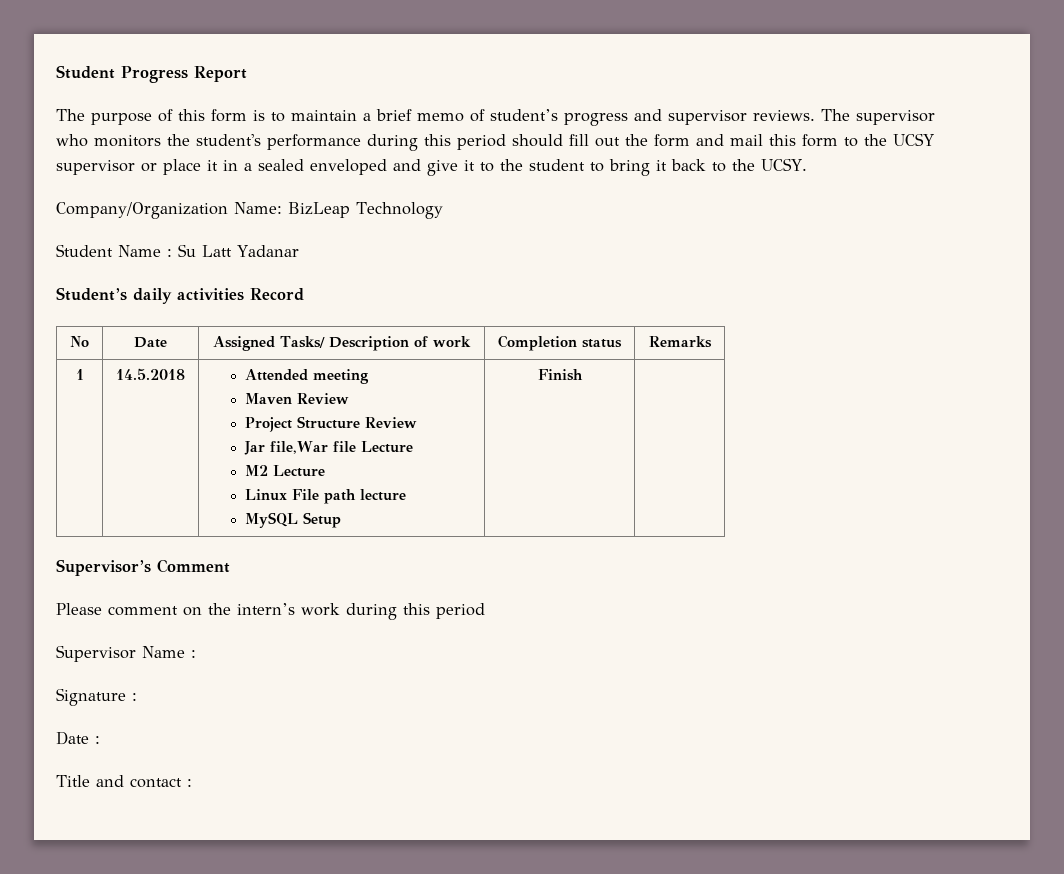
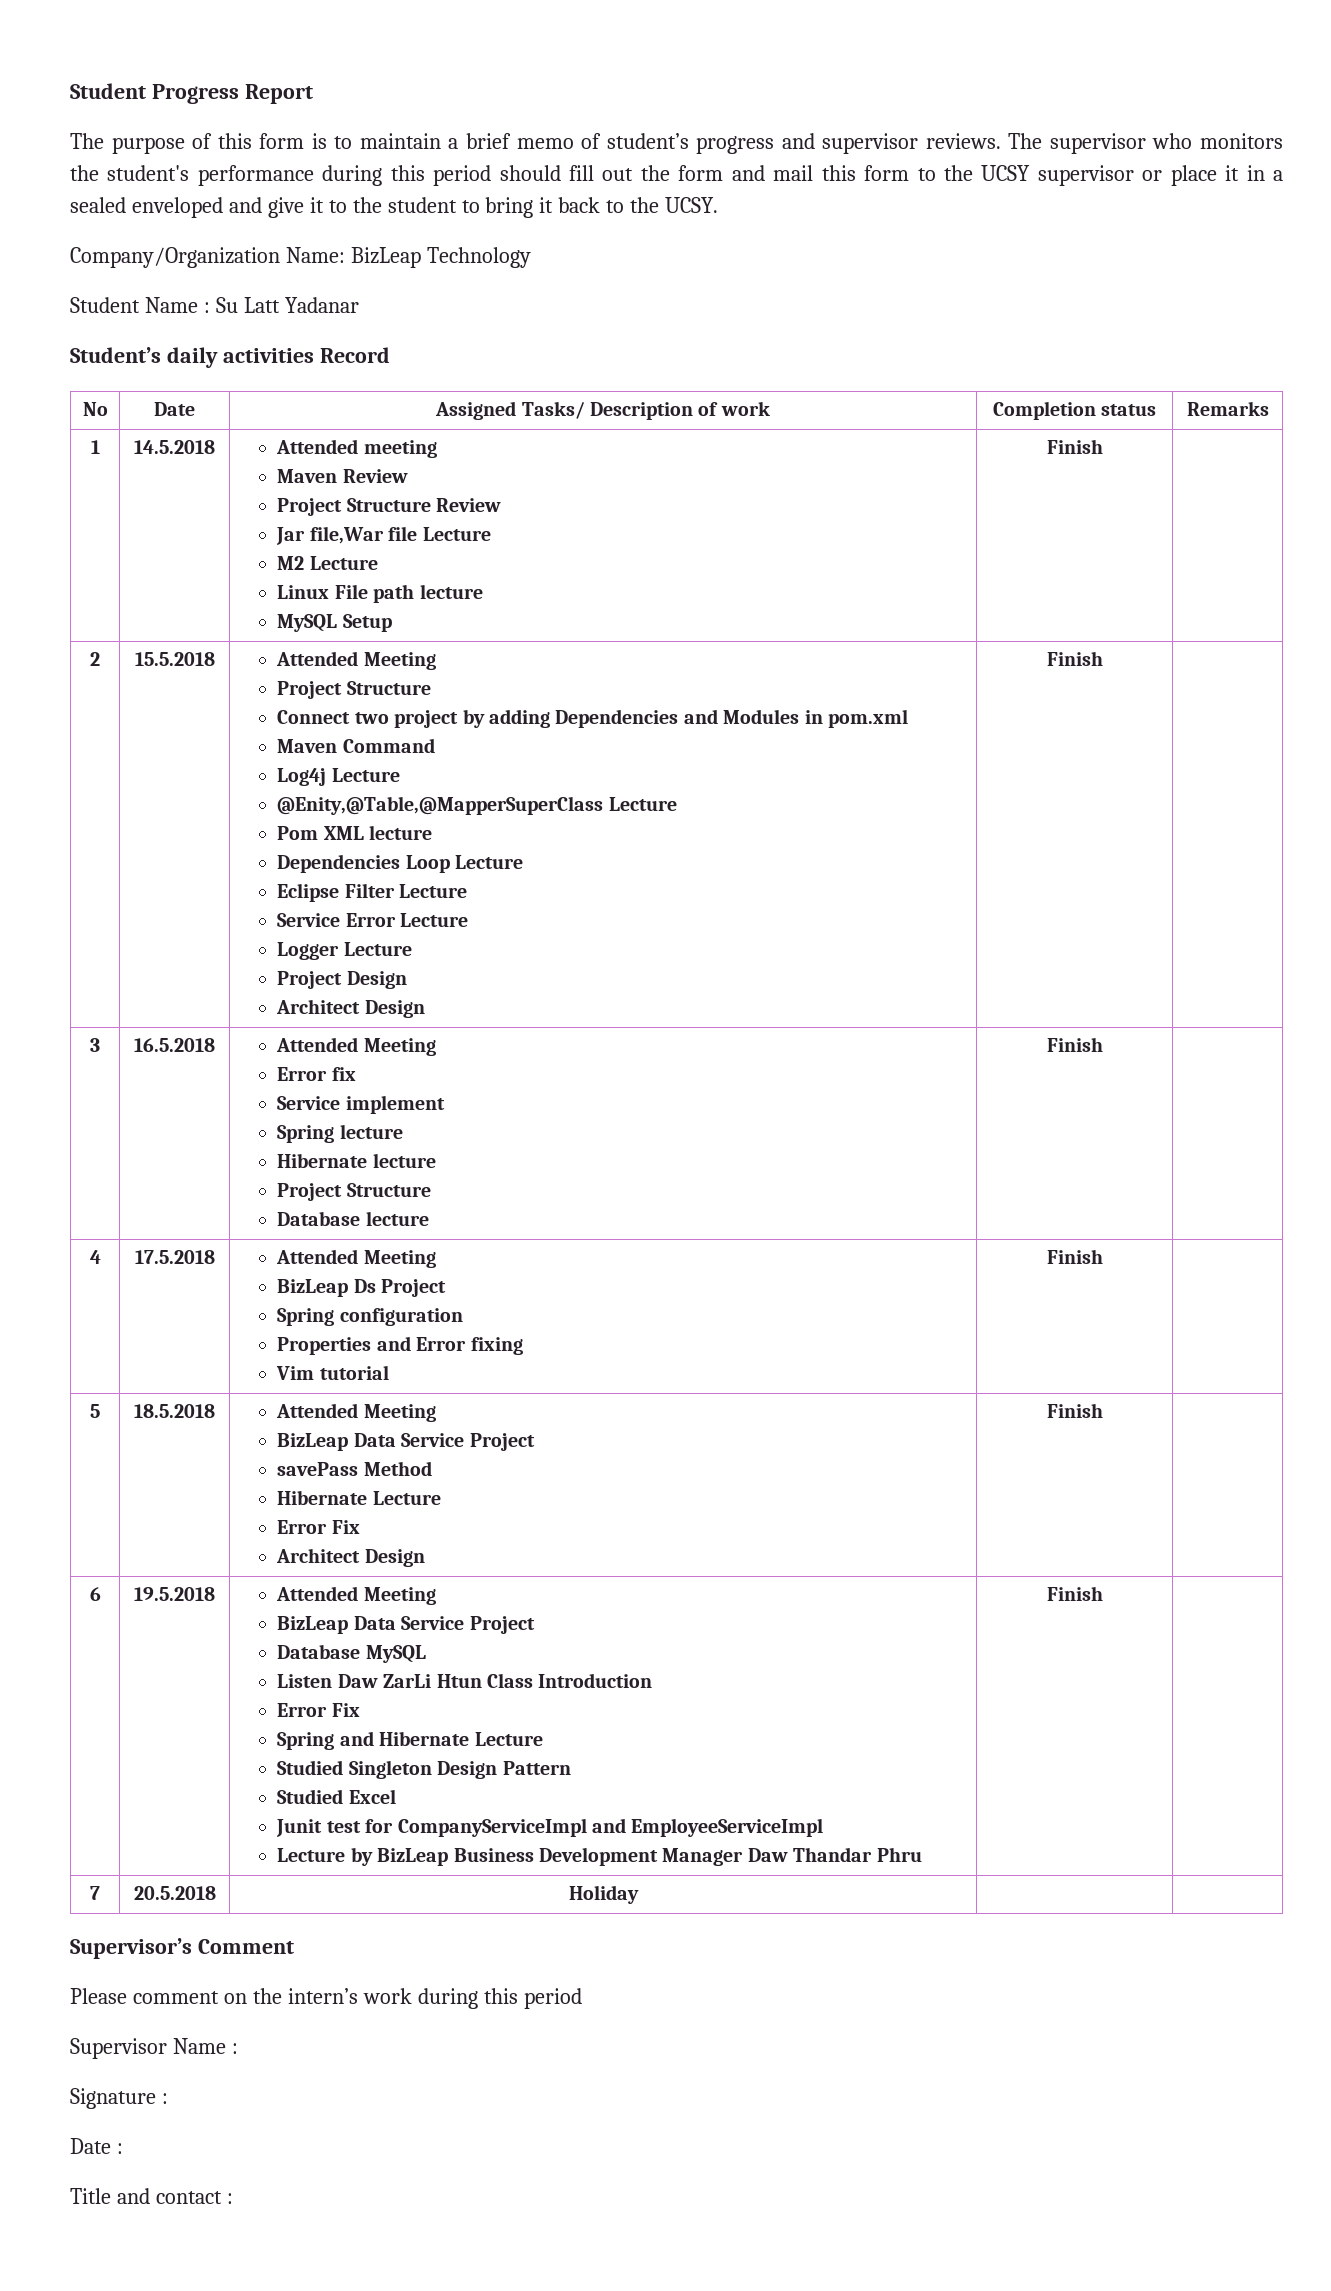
+ 2 | 15.5.2018 | Attended Meeting
+ Project Structure
+ Connect two project by adding Dependencies and Modules in pom.xml
+ Maven Command
+ Log4j Lecture
+ @Enity,@Table,@MapperSuperClass Lecture
+ Pom XML lecture
+ Dependencies Loop Lecture
+ Eclipse Filter Lecture
+ Service Error Lecture
+ Logger Lecture
+ Project Design
+ Architect Design | Finish |
+ 3 | 16.5.2018 | Attended Meeting
+ Error fix
+ Service implement
+ Spring lecture
+ Hibernate lecture
+ Project Structure
+ Database lecture | Finish |
+ 4 | 17.5.2018 | Attended Meeting
+ BizLeap Ds Project
+ Spring configuration
+ Properties and Error fixing
+ Vim tutorial | Finish |
+ 5 | 18.5.2018 | Attended Meeting
+ BizLeap Data Service Project
+ savePass Method
+ Hibernate Lecture
+ Error Fix
+ Architect Design | Finish |
+ 6 | 19.5.2018 | Attended Meeting
+ BizLeap Data Service Project
+ Database MySQL
+ Listen Daw ZarLi Htun Class Introduction
+ Error Fix
+ Spring and Hibernate Lecture
+ Studied Singleton Design Pattern
+ Studied Excel
+ Junit test for CompanyServiceImpl and EmployeeServiceImpl
+ Lecture by BizLeap Business Development Manager Daw Thandar Phru | Finish |
+ 7 | 20.5.2018 | Holiday | |

